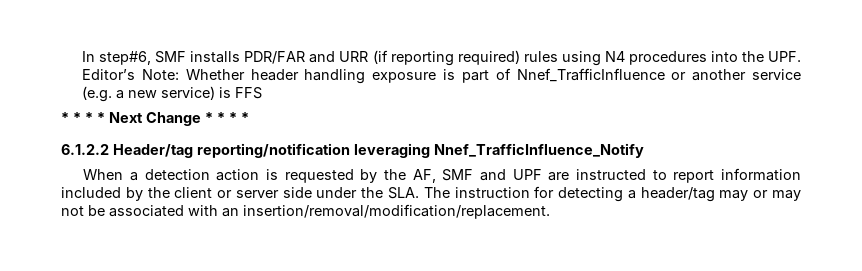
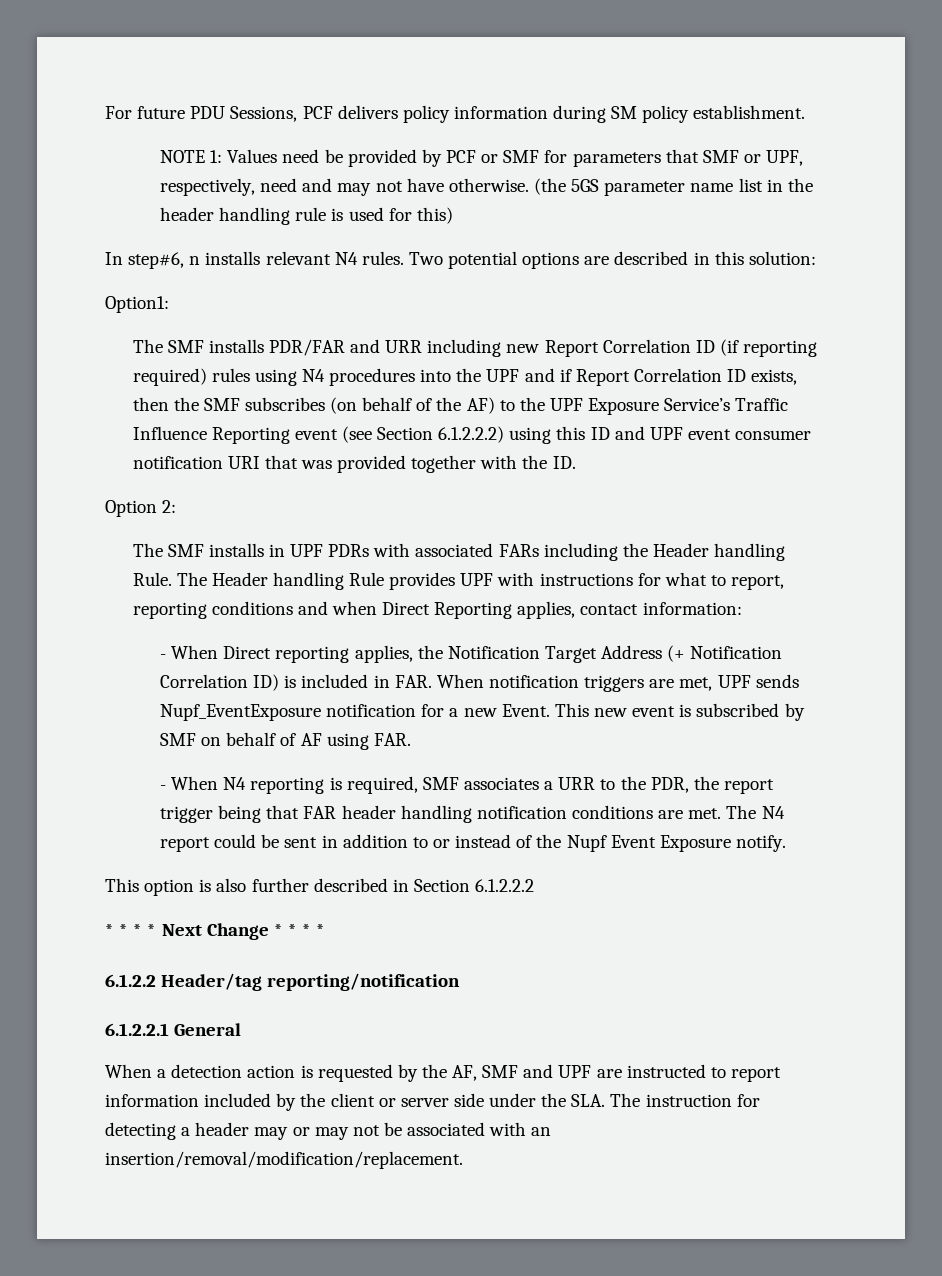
- In step#6, SMF installs PDR/FAR and URR (if reporting required) rules using N4 procedures into the UPF. Editor’s Note: Whether header handling exposure is part of Nnef_TrafficInfluence or another service (e.g. a new service) is FFS
+ For future PDU Sessions, PCF delivers policy information during SM policy establishment.
+ NOTE 1: Values need be provided by PCF or SMF for parameters that SMF or UPF, respectively, need and may not have otherwise. (the 5GS parameter name list in the header handling rule is used for this)
+ In step#6, n installs relevant N4 rules. Two potential options are described in this solution:
+ Option1:
+ The SMF installs PDR/FAR and URR including new Report Correlation ID (if reporting required) rules using N4 procedures into the UPF and if Report Correlation ID exists, then the SMF subscribes (on behalf of the AF) to the UPF Exposure Service’s Traffic Influence Reporting event (see Section 6.1.2.2.2) using this ID and UPF event consumer notification URI that was provided together with the ID.
+ Option 2:
+ The SMF installs in UPF PDRs with associated FARs including the Header handling Rule. The Header handling Rule provides UPF with instructions for what to report, reporting conditions and when Direct Reporting applies, contact information:
+ - When Direct reporting applies, the Notification Target Address (+ Notification Correlation ID) is included in FAR. When notification triggers are met, UPF sends Nupf_EventExposure notification for a new Event. This new event is subscribed by SMF on behalf of AF using FAR.
+ - When N4 reporting is required, SMF associates a URR to the PDR, the report trigger being that FAR header handling notification conditions are met. The N4 report could be sent in addition to or instead of the Nupf Event Exposure notify.
+ This option is also further described in Section 6.1.2.2.2
- 6.1.2.2 Header/tag reporting/notification leveraging Nnef_TrafficInfluence_Notify
+ 6.1.2.2 Header/tag reporting/notification
+ 6.1.2.2.1 General
- When a detection action is requested by the AF, SMF and UPF are instructed to report information included by the client or server side under the SLA. The instruction for detecting a header/tag may or may not be associated with an insertion/removal/modification/replacement.
+ When a detection action is requested by the AF, SMF and UPF are instructed to report information included by the client or server side under the SLA. The instruction for detecting a header may or may not be associated with an insertion/removal/modification/replacement.

